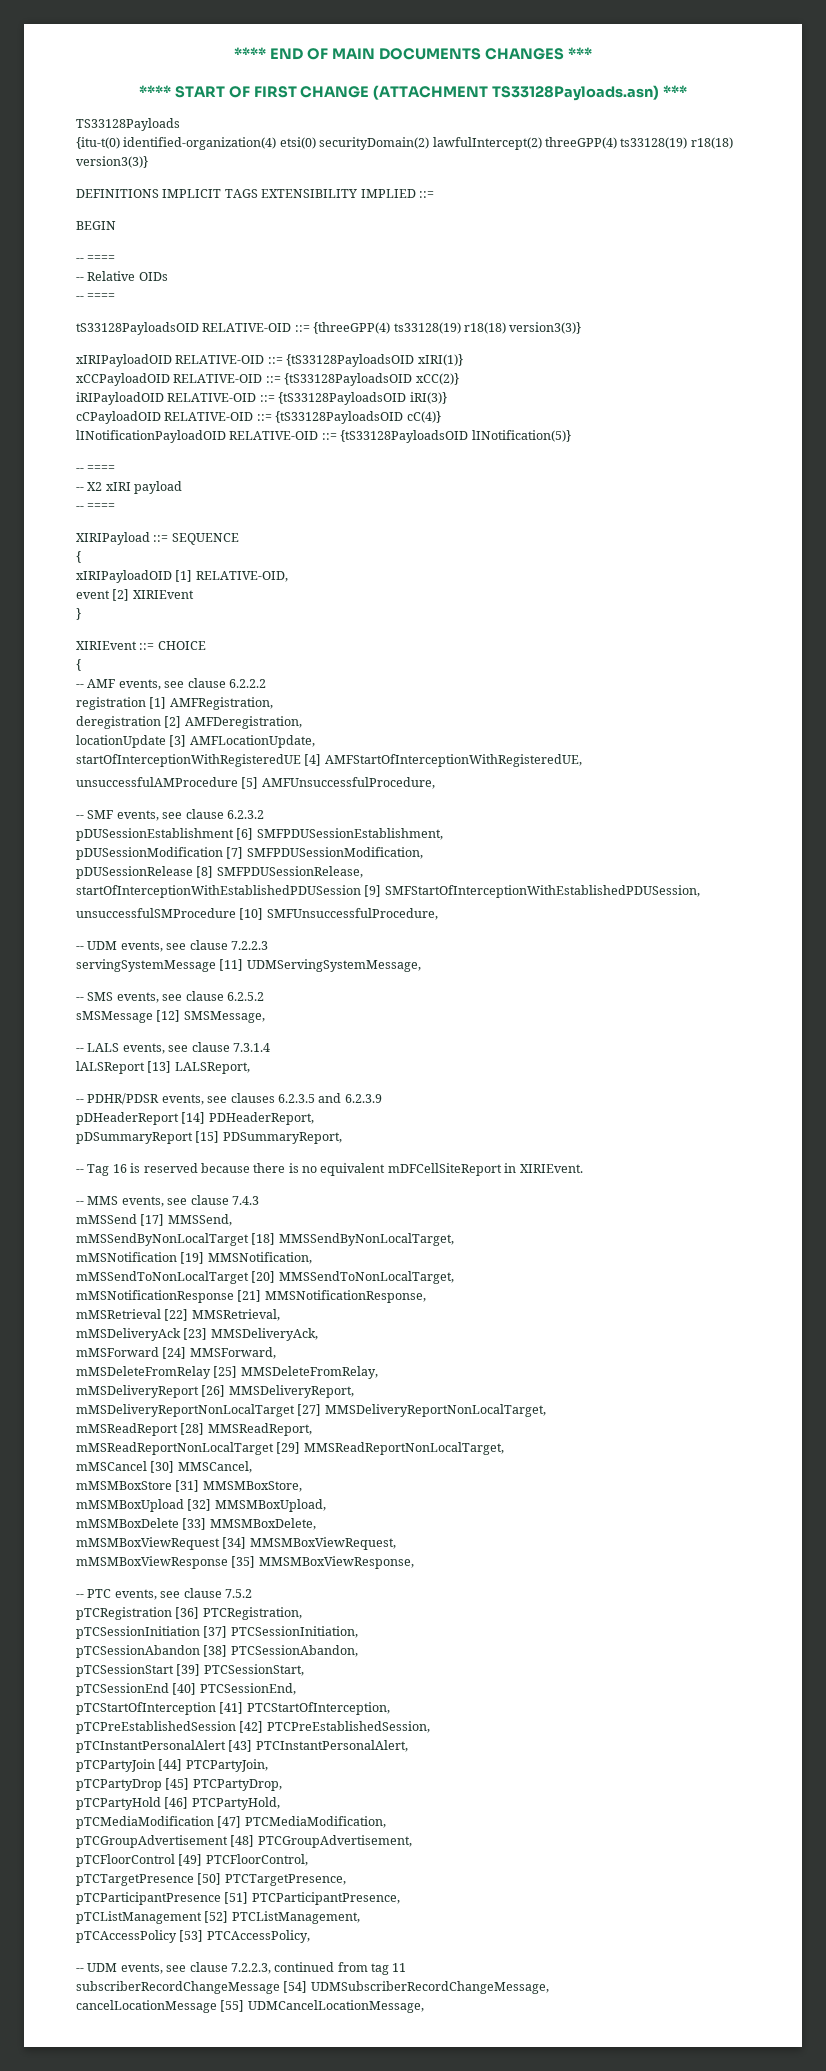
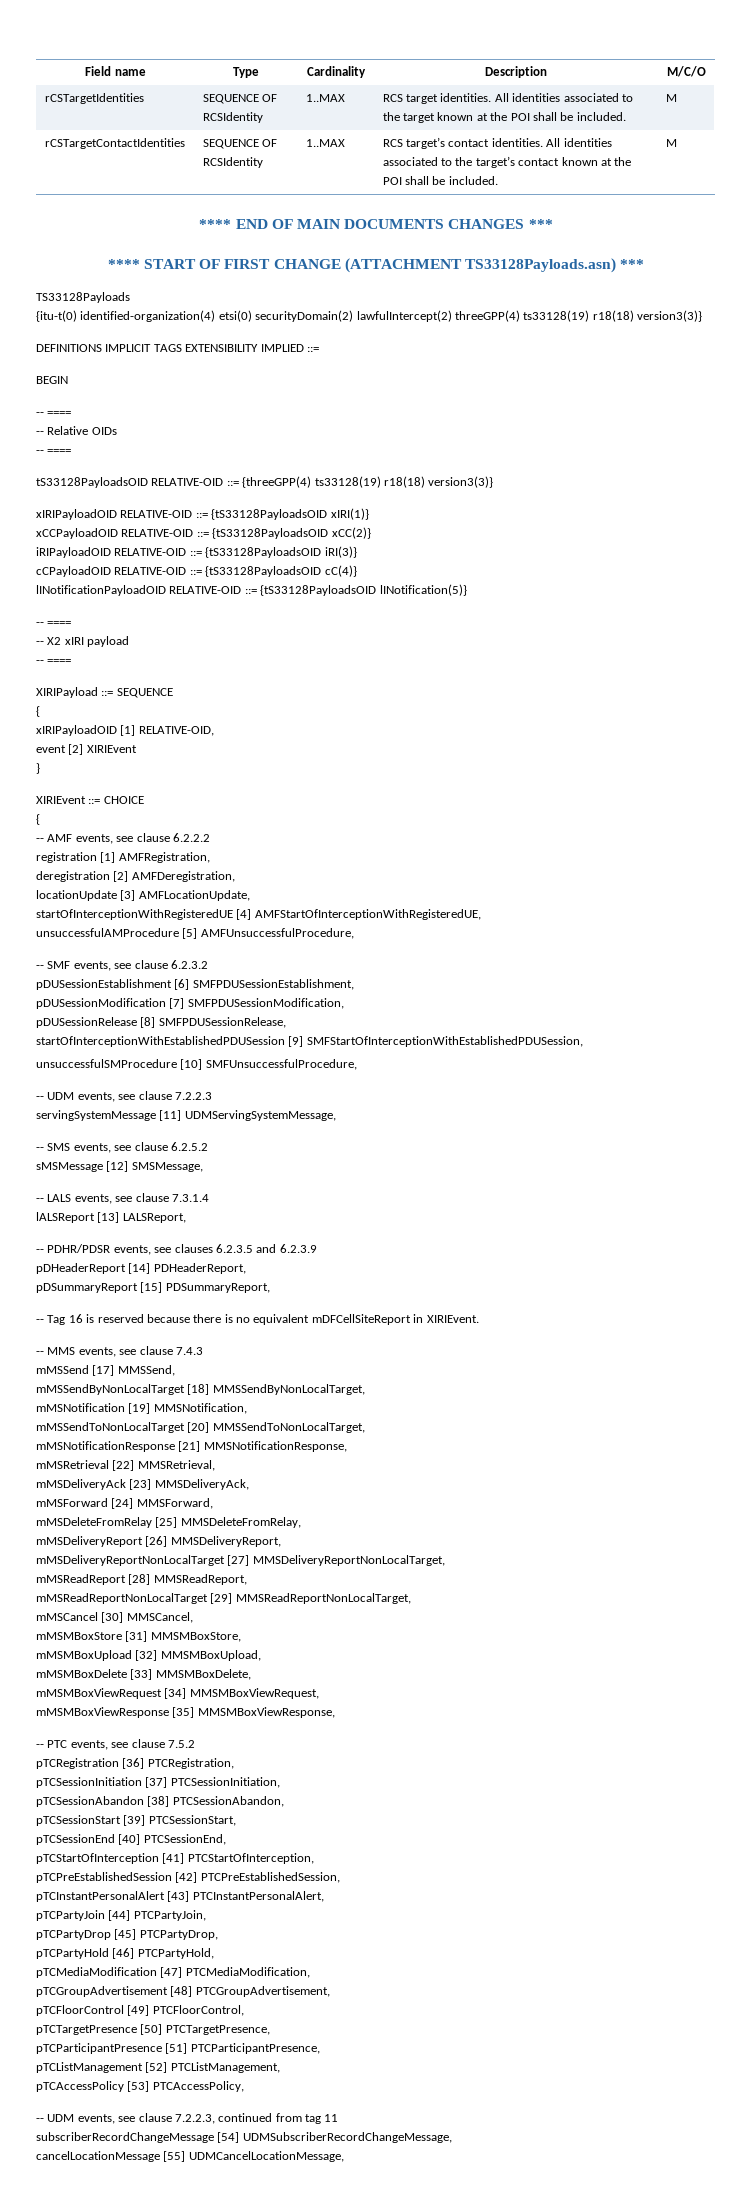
+ Field name | Type | Cardinality | Description | M/C/O
+ rCSTargetIdentities | SEQUENCE OF RCSIdentity | 1..MAX | RCS target identities. All identities associated to the target known at the POI shall be included. | M
+ rCSTargetContactIdentities | SEQUENCE OF RCSIdentity | 1..MAX | RCS target’s contact identities. All identities associated to the target’s contact known at the POI shall be included. | M

